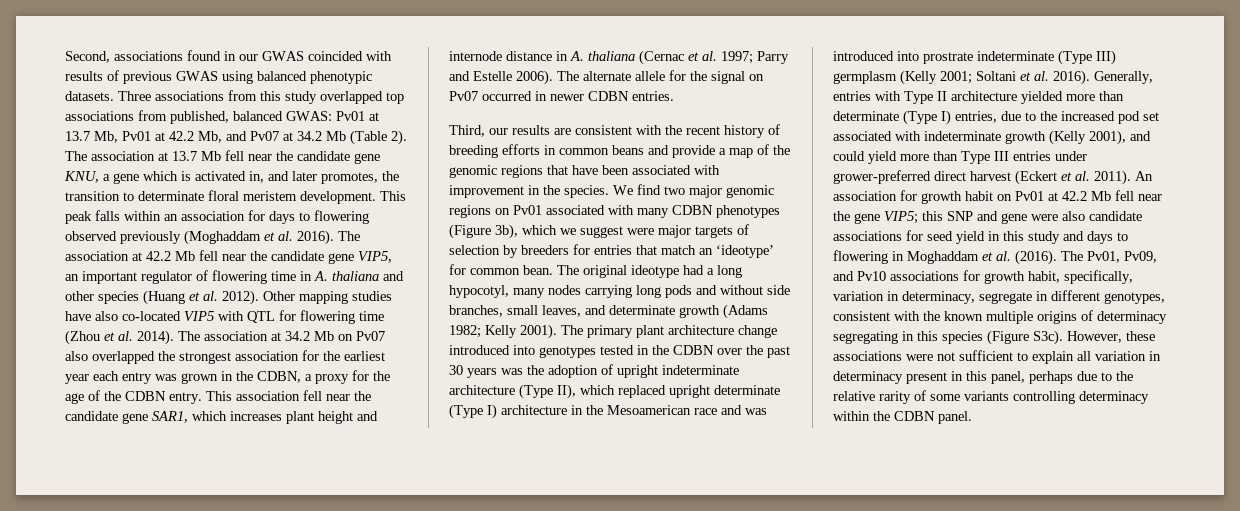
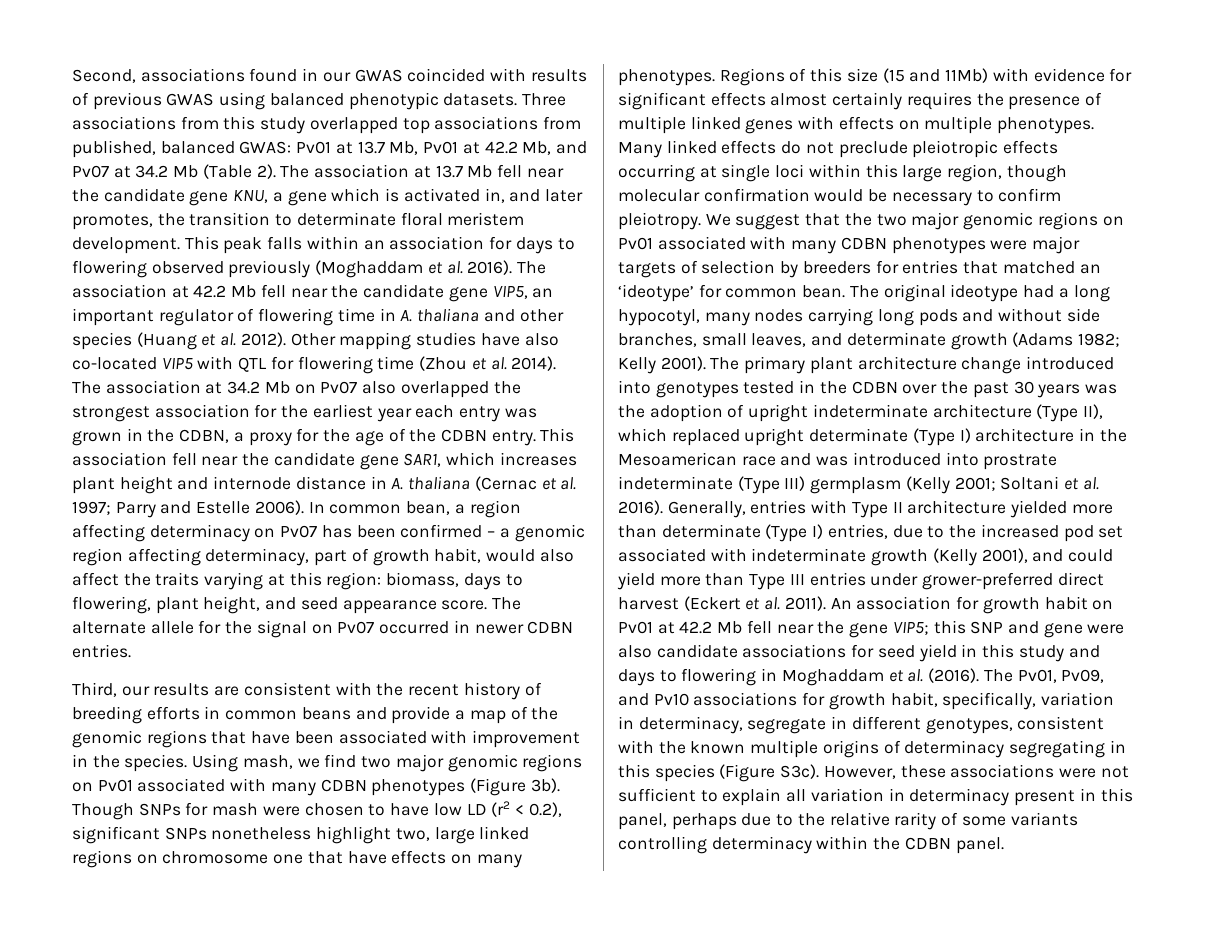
+ In common bean, a region affecting determinacy on Pv07 has been confirmed – a genomic region affecting determinacy, part of growth habit, would also affect the traits varying at this region: biomass, days to flowering, plant height, and seed appearance score.
- We find two major genomic regions on Pv01 associated with many CDBN phenotypes (Figure 3b), which we suggest were major targets of selection by breeders for entries that match an ‘ideotype’ for common bean.
+ Using mash, we find two major genomic regions on Pv01 associated with many CDBN phenotypes (Figure 3b). Though SNPs for mash were chosen to have low LD (r2 < 0.2), significant SNPs nonetheless highlight two, large linked regions on chromosome one that have effects on many phenotypes. Regions of this size (15 and 11Mb) with evidence for significant effects almost certainly requires the presence of multiple linked genes with effects on multiple phenotypes. Many linked effects do not preclude pleiotropic effects occurring at single loci within this large region, though molecular confirmation would be necessary to confirm pleiotropy. We suggest that the two major genomic regions on Pv01 associated with many CDBN phenotypes were major targets of selection by breeders for entries that matched an ‘ideotype’ for common bean.

